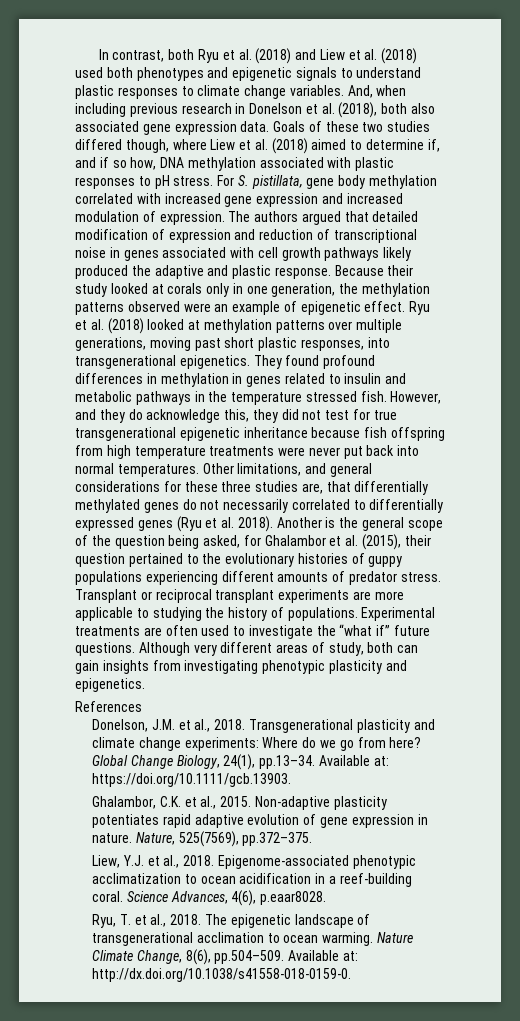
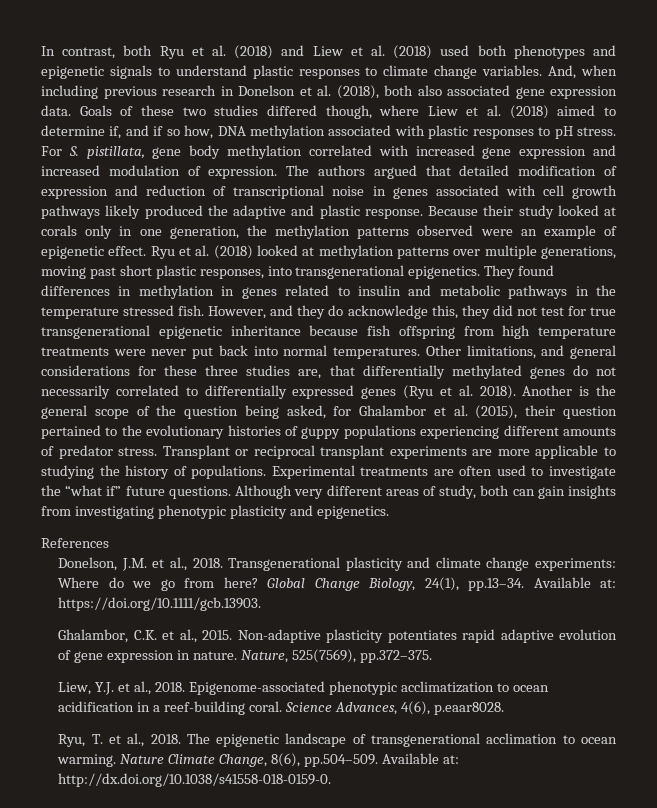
- They found profound differences in methylation in genes related to insulin and metabolic pathways in the temperature stressed fish.
+ They found differences in methylation in genes related to insulin and metabolic pathways in the temperature stressed fish.

